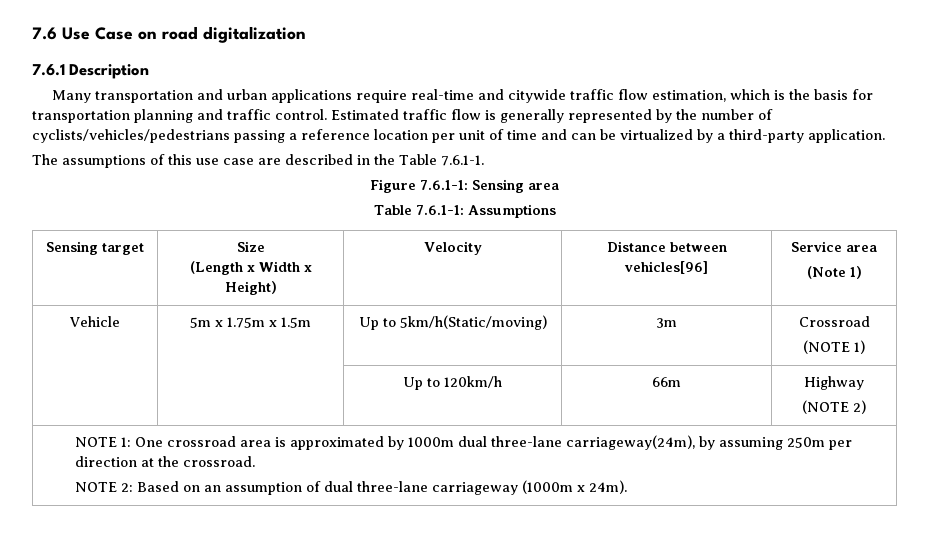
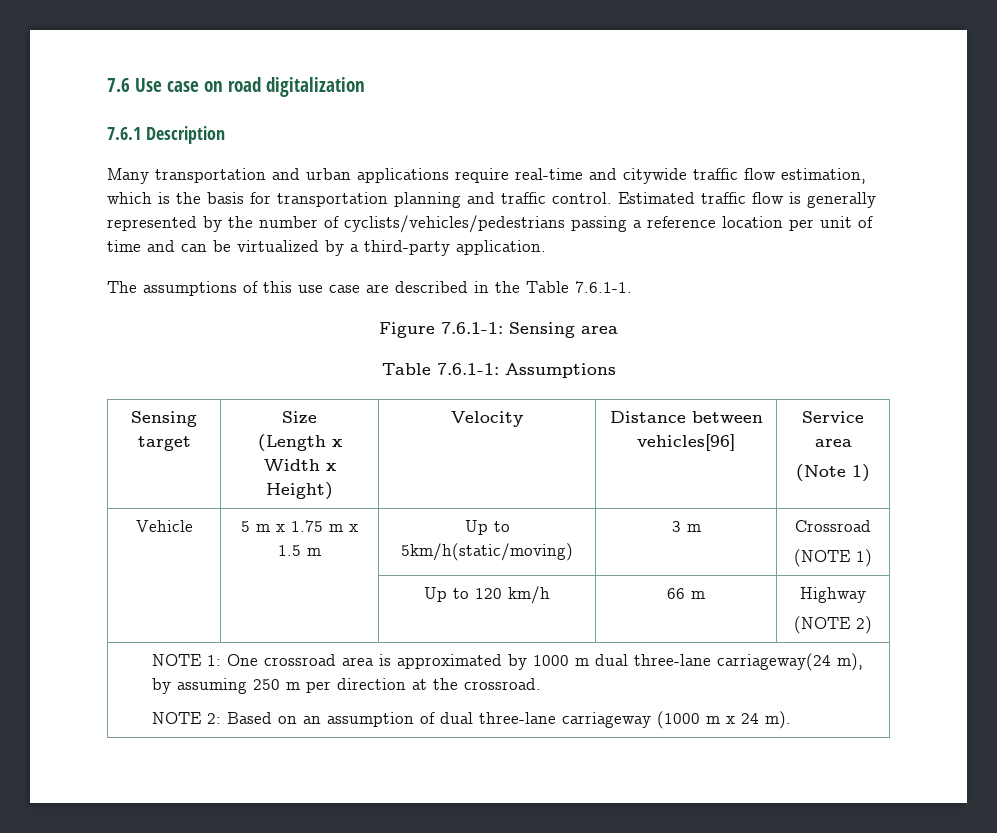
- 7.6 Use Case on road digitalization
+ 7.6 Use case on road digitalization
- Vehicle | 5m x 1.75m x 1.5m | Up to 5km/h(Static/moving) | 3m | Crossroad
+ Vehicle | 5 m x 1.75 m x 1.5 m | Up to 5km/h(static/moving) | 3 m | Crossroad
- | | Up to 120km/h | 66m | Highway
+ | | Up to 120 km/h | 66 m | Highway
- NOTE 1: One crossroad area is approximated by 1000m dual three-lane carriageway(24m), by assuming 250m per direction at the crossroad.
- NOTE 2: Based on an assumption of dual three-lane carriageway (1000m x 24m).
+ NOTE 1: One crossroad area is approximated by 1000 m dual three-lane carriageway(24 m), by assuming 250 m per direction at the crossroad.
+ NOTE 2: Based on an assumption of dual three-lane carriageway (1000 m x 24 m).

